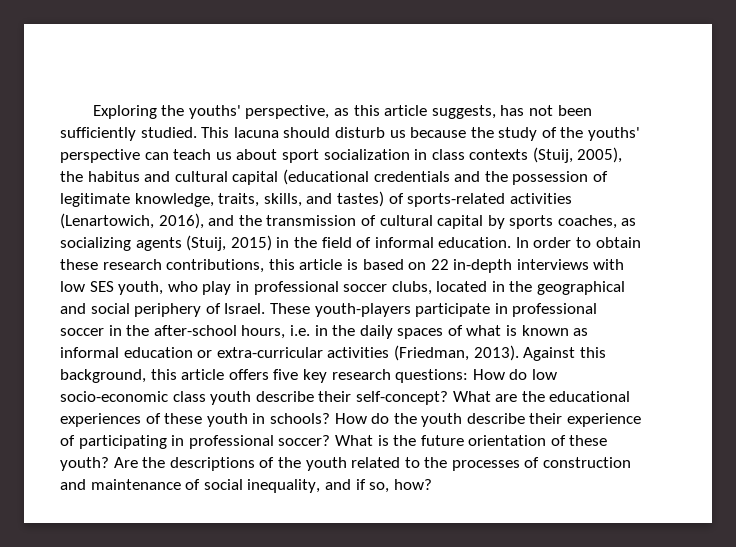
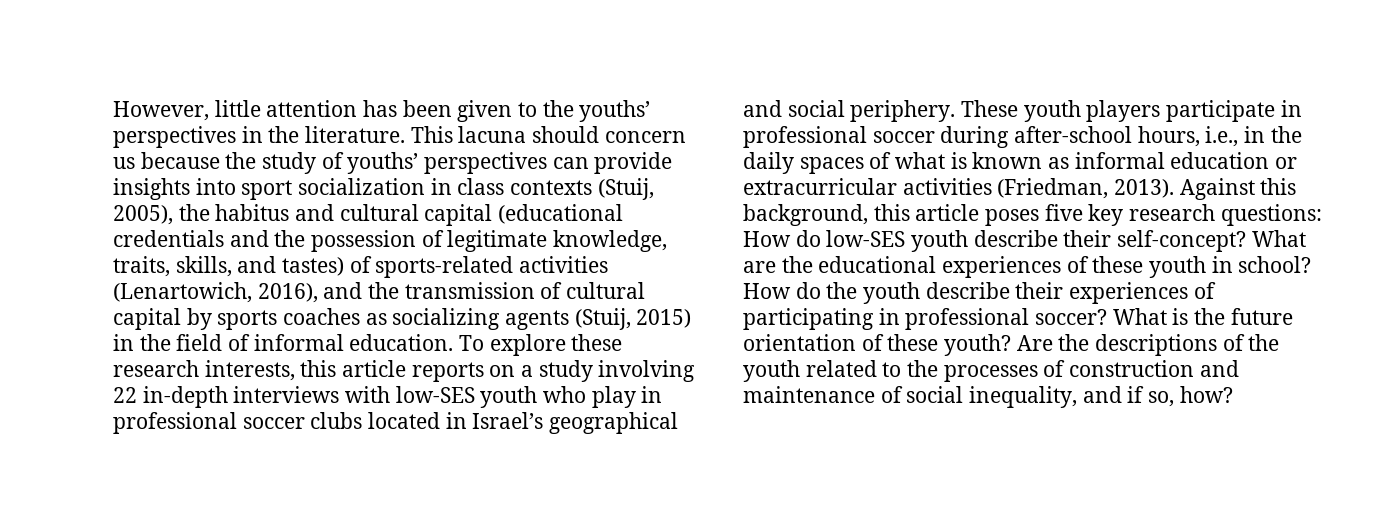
- Exploring the youths' perspective, as this article suggests, has not been sufficiently studied.
+ However, little attention has been given to the youths’ perspectives in the literature.
- This lacuna should disturb us because the study of the youths' perspective can teach us about sport socialization in class contexts (Stuij, 2005), the habitus and cultural capital (educational credentials and the possession of legitimate knowledge, traits, skills, and tastes) of sports-related activities (Lenartowich, 2016), and the transmission of cultural capital by sports coaches, as socializing agents (Stuij, 2015) in the field of informal education.
+ This lacuna should concern us because the study of youths’ perspectives can provide insights into sport socialization in class contexts (Stuij, 2005), the habitus and cultural capital (educational credentials and the possession of legitimate knowledge, traits, skills, and tastes) of sports-related activities (Lenartowich, 2016), and the transmission of cultural capital by sports coaches as socializing agents (Stuij, 2015) in the field of informal education.
- In order to obtain these research contributions, this article is based on 22 in-depth interviews with low SES youth, who play in professional soccer clubs, located in the geographical and social periphery of Israel. These youth-players participate in professional soccer in the after-school hours, i.e. in the daily spaces of what is known as informal education or extra-curricular activities (Friedman, 2013).
+ To explore these research interests, this article reports on a study involving 22 in-depth interviews with low-SES youth who play in professional soccer clubs located in Israel’s geographical and social periphery. These youth players participate in professional soccer during after-school hours, i.e., in the daily spaces of what is known as informal education or extracurricular activities (Friedman, 2013).
- Against this background, this article offers five key research questions: How do low socio-economic class youth describe their self-concept?
+ Against this background, this article poses five key research questions: How do low-SES youth describe their self-concept?
- What are the educational experiences of these youth in schools?
+ What are the educational experiences of these youth in school?
- How do the youth describe their experience of participating in professional soccer?
+ How do the youth describe their experiences of participating in professional soccer?

